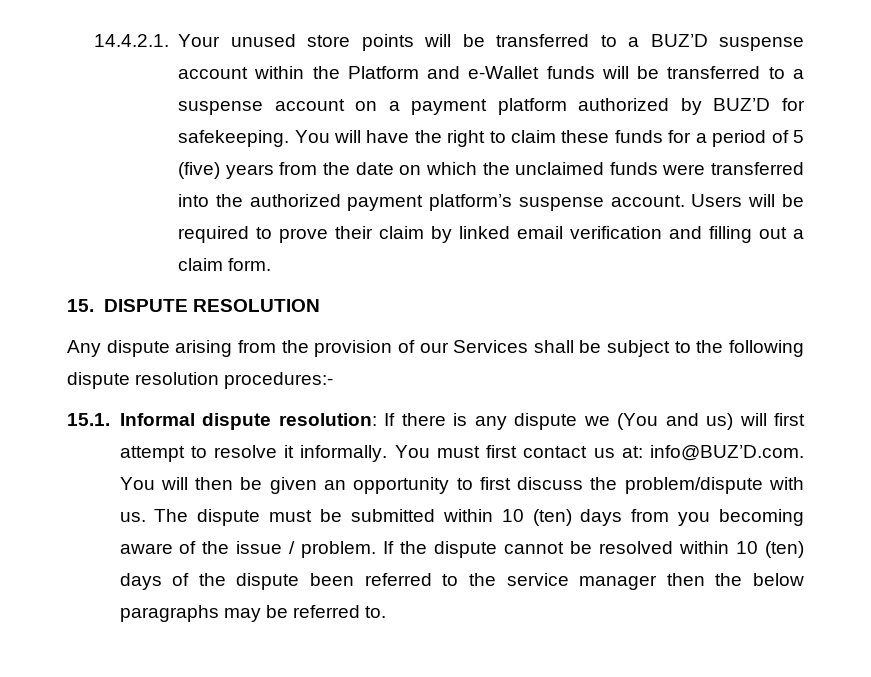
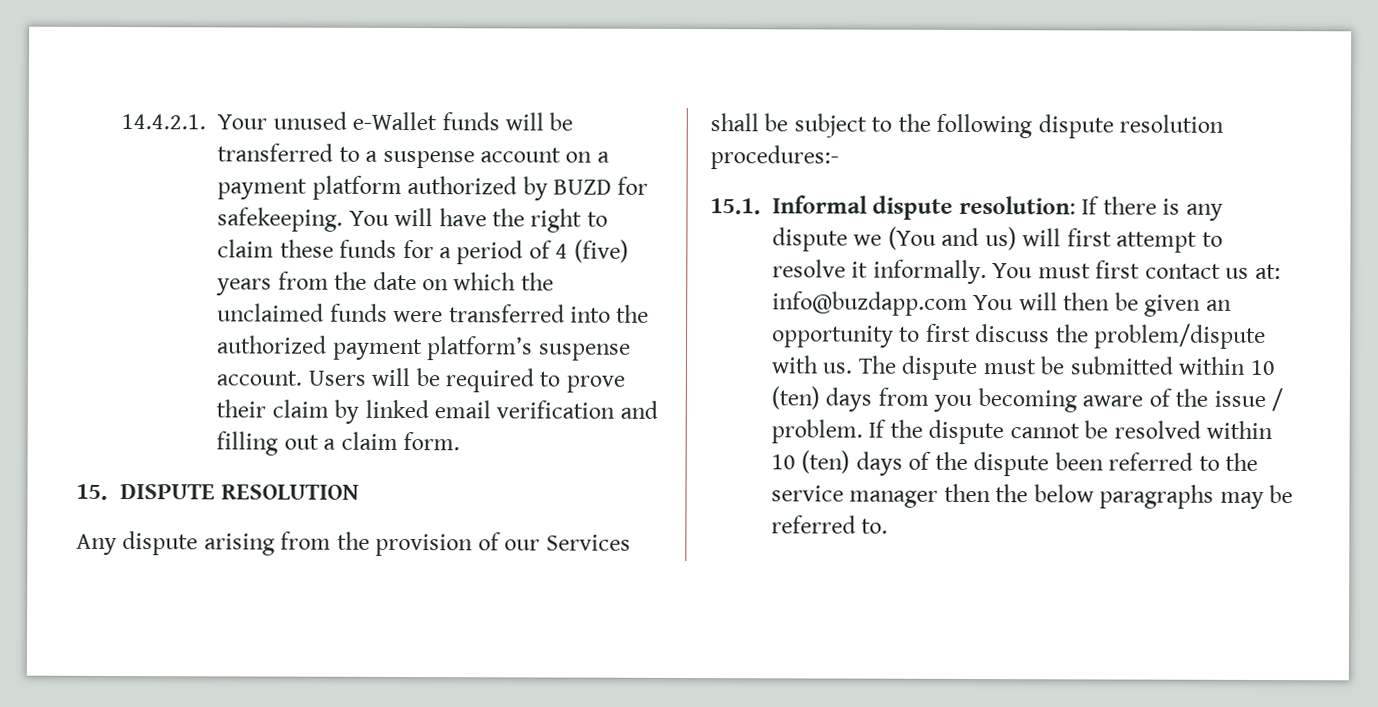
- 14.4.2.1. Your unused store points will be transferred to a BUZ’D suspense account within the Platform and e-Wallet funds will be transferred to a suspense account on a payment platform authorized by BUZ’D for safekeeping.
+ 14.4.2.1. Your unused e-Wallet funds will be transferred to a suspense account on a payment platform authorized by BUZD for safekeeping.
- You will have the right to claim these funds for a period of 5 (five) years from the date on which the unclaimed funds were transferred into the authorized payment platform’s suspense account.
+ You will have the right to claim these funds for a period of 4 (five) years from the date on which the unclaimed funds were transferred into the authorized payment platform’s suspense account.
- You must first contact us at: info@BUZ’D.com. You will then be given an opportunity to first discuss the problem/dispute with us.
+ You must first contact us at: info@buzdapp.com You will then be given an opportunity to first discuss the problem/dispute with us.

